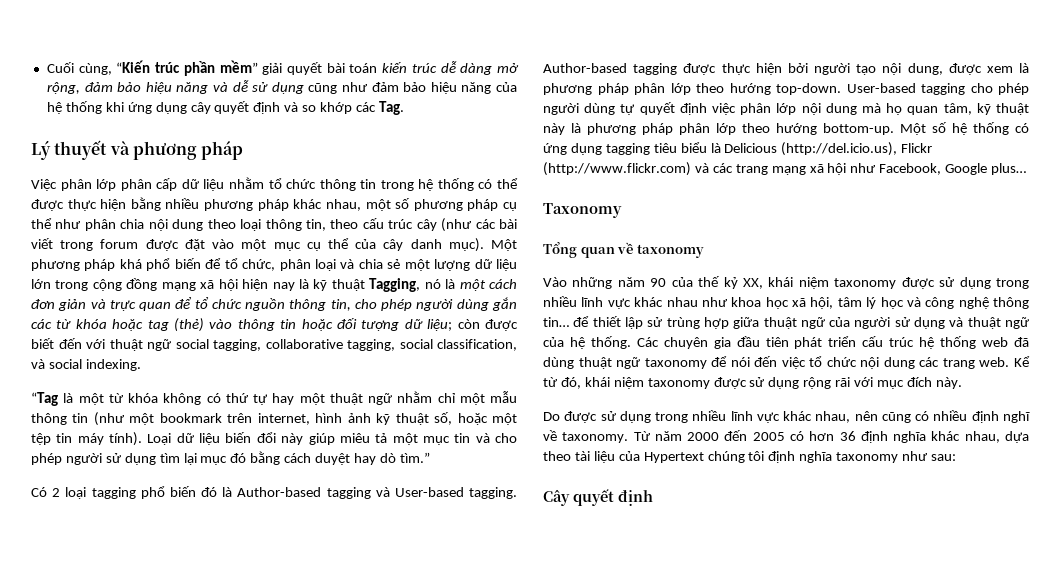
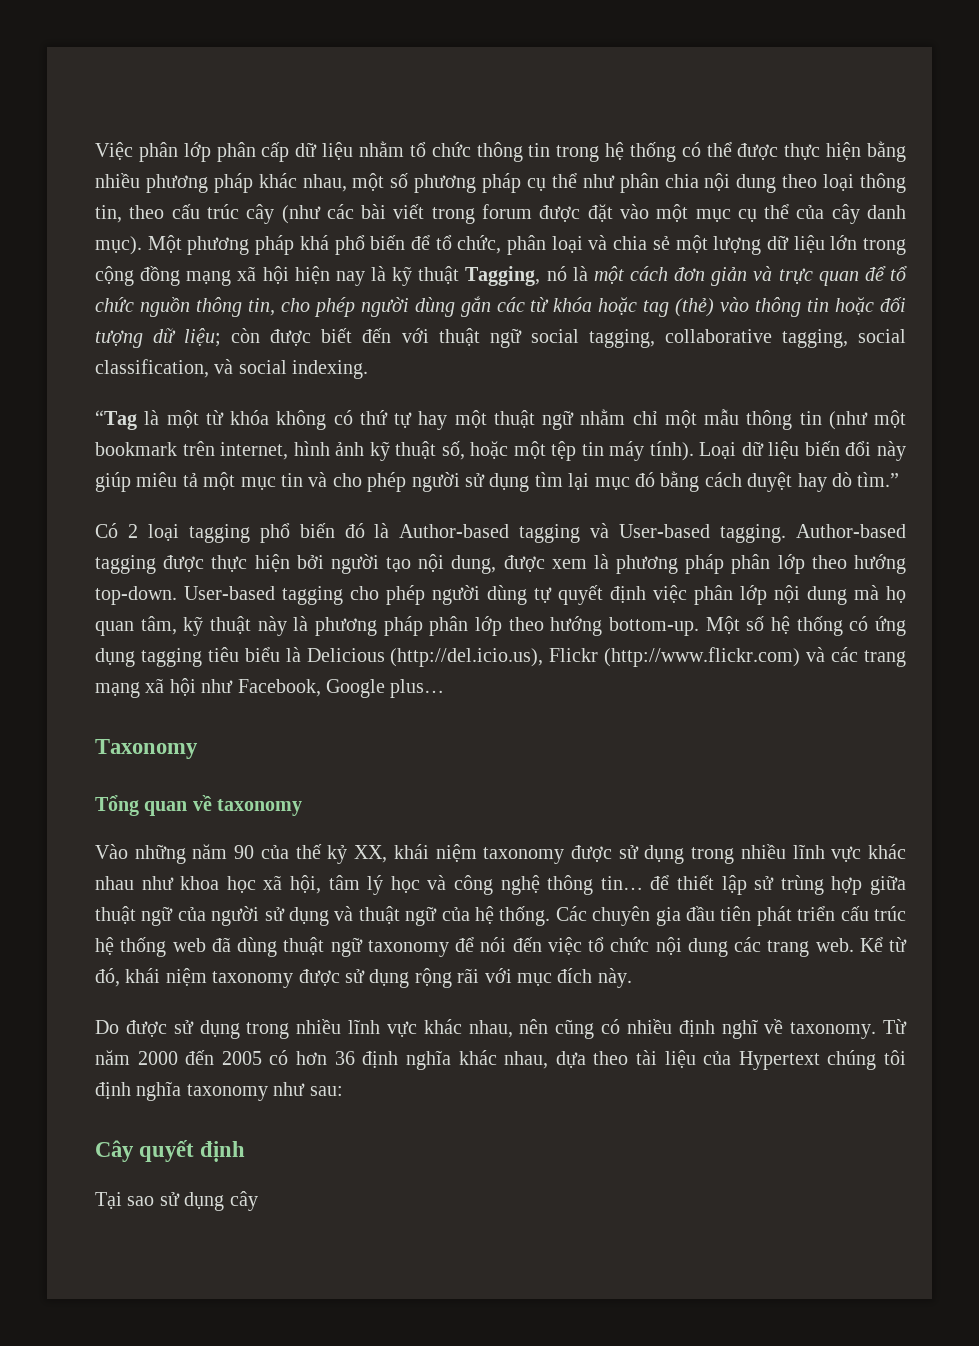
- Cuối cùng, “Kiến trúc phần mềm” giải quyết bài toán kiến trúc dễ dàng mở rộng, đảm bảo hiệu năng và dễ sử dụng cũng như đảm bảo hiệu năng của hệ thống khi ứng dụng cây quyết định và so khớp các Tag.
- Lý thuyết và phương pháp
+ Tại sao sử dụng cây

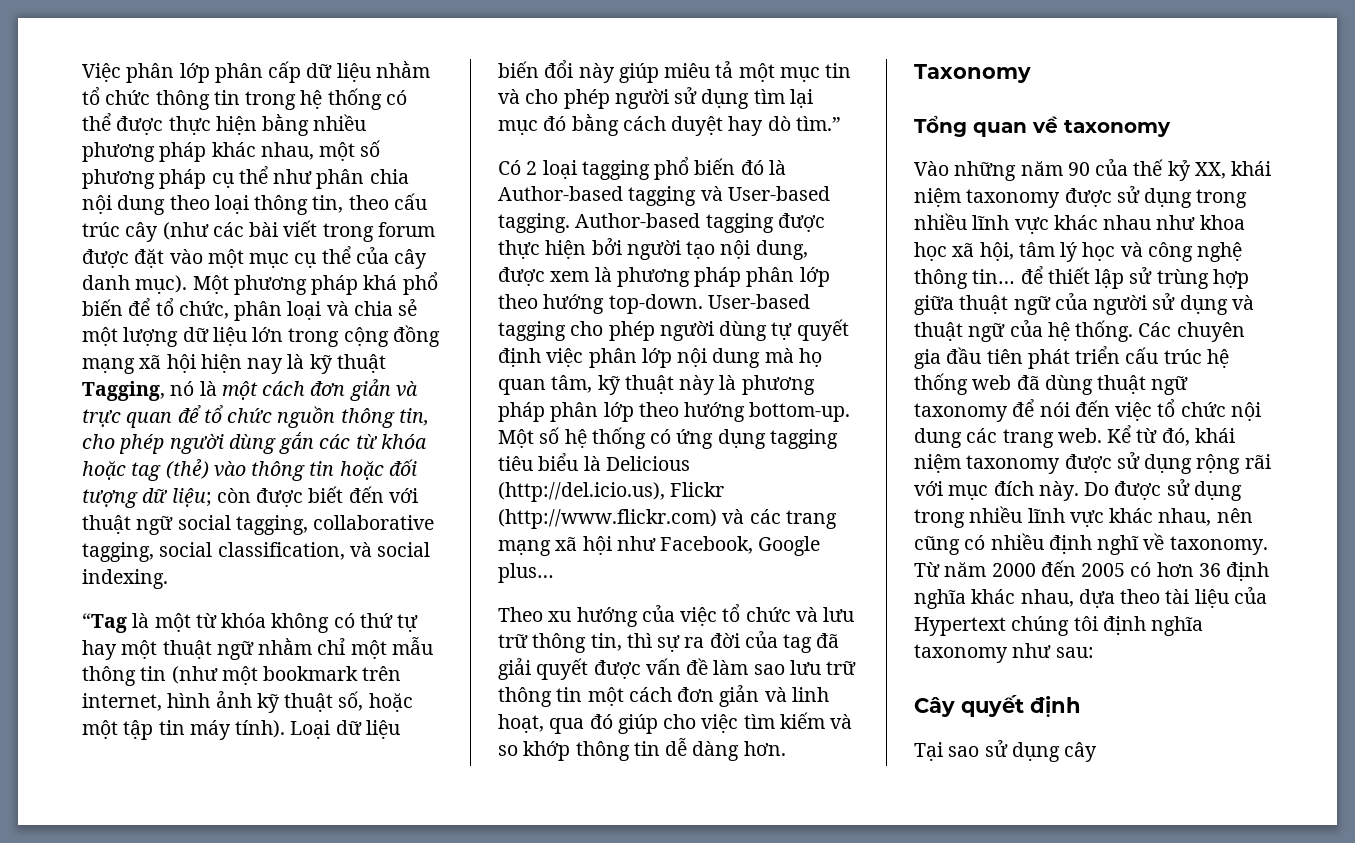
- “Tag là một từ khóa không có thứ tự hay một thuật ngữ nhằm chỉ một mẫu thông tin (như một bookmark trên internet, hình ảnh kỹ thuật số, hoặc một tệp tin máy tính).
+ “Tag là một từ khóa không có thứ tự hay một thuật ngữ nhằm chỉ một mẫu thông tin (như một bookmark trên internet, hình ảnh kỹ thuật số, hoặc một tập tin máy tính).
+ Theo xu hướng của việc tổ chức và lưu trữ thông tin, thì sự ra đời của tag đã giải quyết được vấn đề làm sao lưu trữ thông tin một cách đơn giản và linh hoạt, qua đó giúp cho việc tìm kiếm và so khớp thông tin dễ dàng hơn.
- Kể từ đó, khái niệm taxonomy được sử dụng rộng rãi với mục đích này.
- Do được sử dụng trong nhiều lĩnh vực khác nhau, nên cũng có nhiều định nghĩ về taxonomy.
+ Kể từ đó, khái niệm taxonomy được sử dụng rộng rãi với mục đích này. Do được sử dụng trong nhiều lĩnh vực khác nhau, nên cũng có nhiều định nghĩ về taxonomy.

